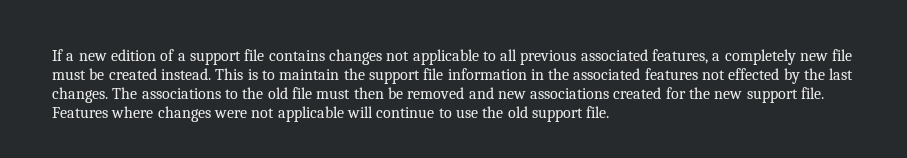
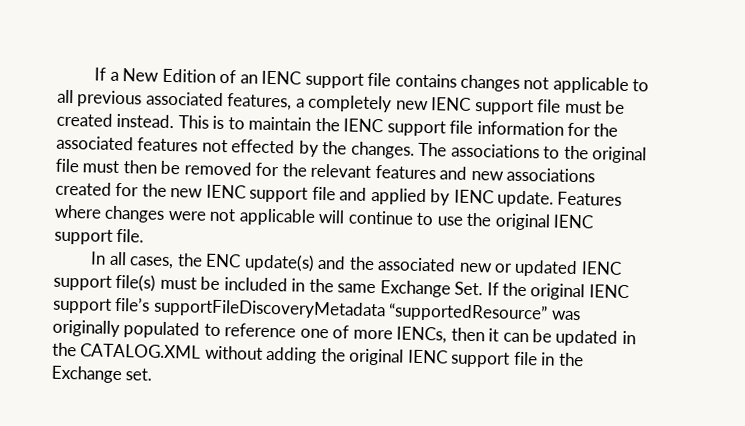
- If a new edition of a support file contains changes not applicable to all previous associated features, a completely new file must be created instead.
+ If a New Edition of an IENC support file contains changes not applicable to all previous associated features, a completely new IENC support file must be created instead.
- This is to maintain the support file information in the associated features not effected by the last changes.
+ This is to maintain the IENC support file information for the associated features not effected by the changes.
- The associations to the old file must then be removed and new associations created for the new support file.
+ The associations to the original file must then be removed for the relevant features and new associations created for the new IENC support file and applied by IENC update.
- Features where changes were not applicable will continue to use the old support file.
+ Features where changes were not applicable will continue to use the original IENC support file.
+ In all cases, the ENC update(s) and the associated new or updated IENC support file(s) must be included in the same Exchange Set. If the original IENC support file’s supportFileDiscoveryMetadata “supportedResource” was originally populated to reference one of more IENCs, then it can be updated in the CATALOG.XML without adding the original IENC support file in the Exchange set.

